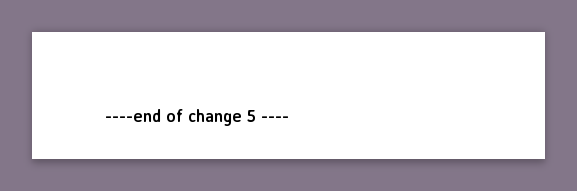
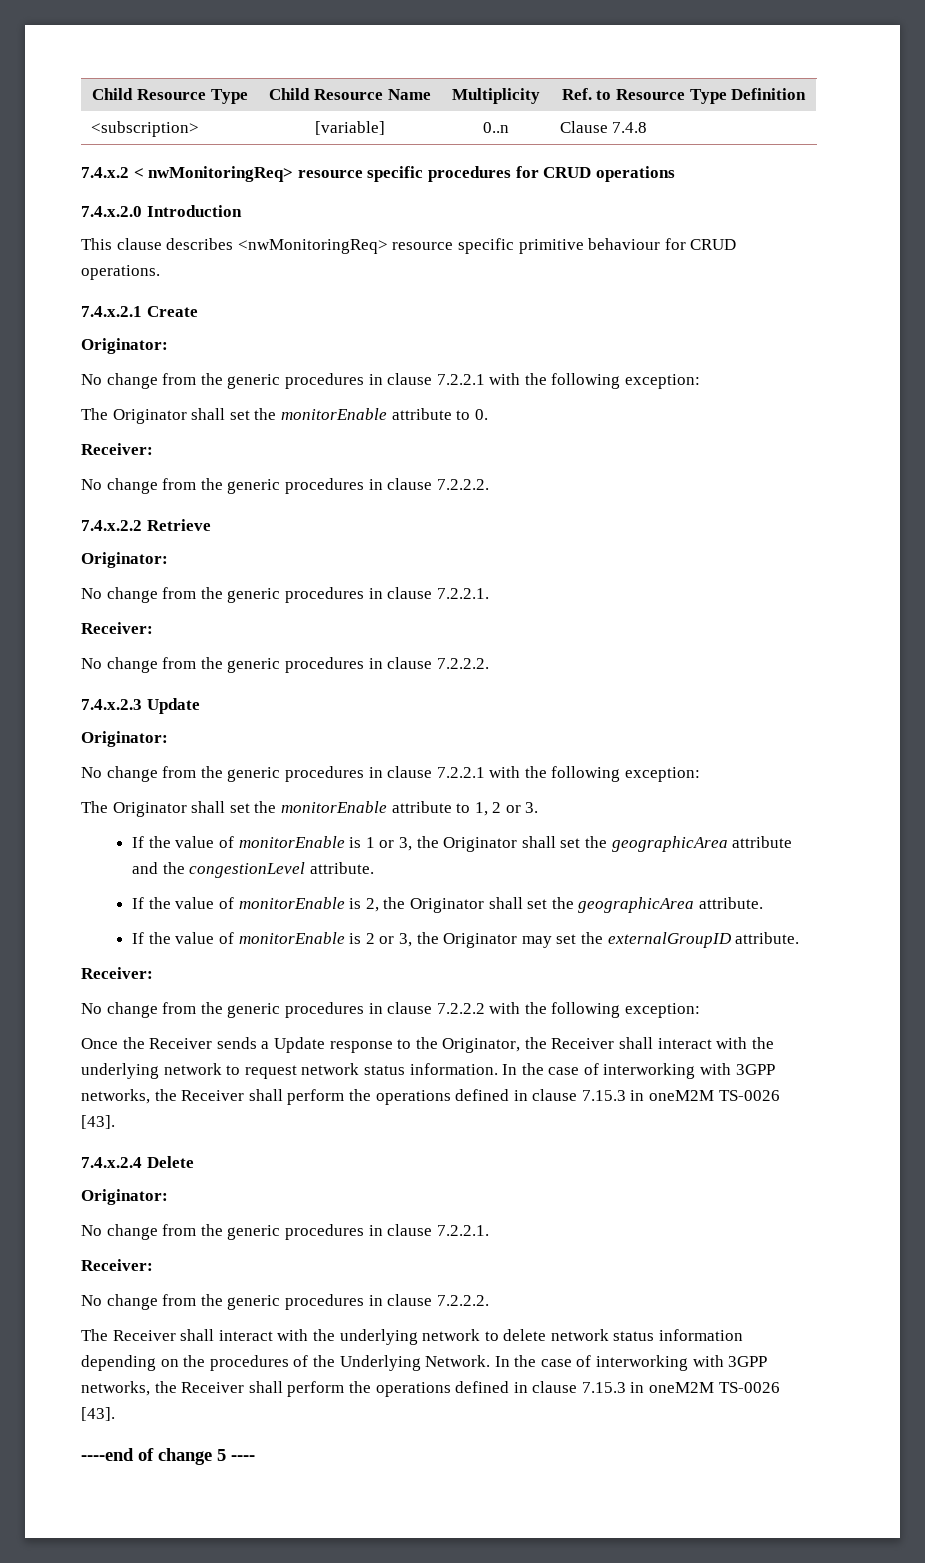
+ Child Resource Type | Child Resource Name | Multiplicity | Ref. to Resource Type Definition
+ <subscription> | [variable] | 0..n | Clause 7.4.8
+ 7.4.x.2 < nwMonitoringReq> resource specific procedures for CRUD operations
+ 7.4.x.2.0 Introduction
+ This clause describes <nwMonitoringReq> resource specific primitive behaviour for CRUD operations.
+ 7.4.x.2.1 Create
+ Originator:
+ No change from the generic procedures in clause 7.2.2.1 with the following exception:
+ The Originator shall set the monitorEnable attribute to 0.
+ Receiver:
+ No change from the generic procedures in clause 7.2.2.2.
+ 7.4.x.2.2 Retrieve
+ Originator:
+ No change from the generic procedures in clause 7.2.2.1.
+ Receiver:
+ No change from the generic procedures in clause 7.2.2.2.
+ 7.4.x.2.3 Update
+ Originator:
+ No change from the generic procedures in clause 7.2.2.1 with the following exception:
+ The Originator shall set the monitorEnable attribute to 1, 2 or 3.
+ If the value of monitorEnable is 1 or 3, the Originator shall set the geographicArea attribute and the congestionLevel attribute.
+ If the value of monitorEnable is 2, the Originator shall set the geographicArea attribute.
+ If the value of monitorEnable is 2 or 3, the Originator may set the externalGroupID attribute.
+ Receiver:
+ No change from the generic procedures in clause 7.2.2.2 with the following exception:
+ Once the Receiver sends a Update response to the Originator, the Receiver shall interact with the underlying network to request network status information. In the case of interworking with 3GPP networks, the Receiver shall perform the operations defined in clause 7.15.3 in oneM2M TS-0026 [43].
+ 7.4.x.2.4 Delete
+ Originator:
+ No change from the generic procedures in clause 7.2.2.1.
+ Receiver:
+ No change from the generic procedures in clause 7.2.2.2.
+ The Receiver shall interact with the underlying network to delete network status information depending on the procedures of the Underlying Network. In the case of interworking with 3GPP networks, the Receiver shall perform the operations defined in clause 7.15.3 in oneM2M TS-0026 [43].

